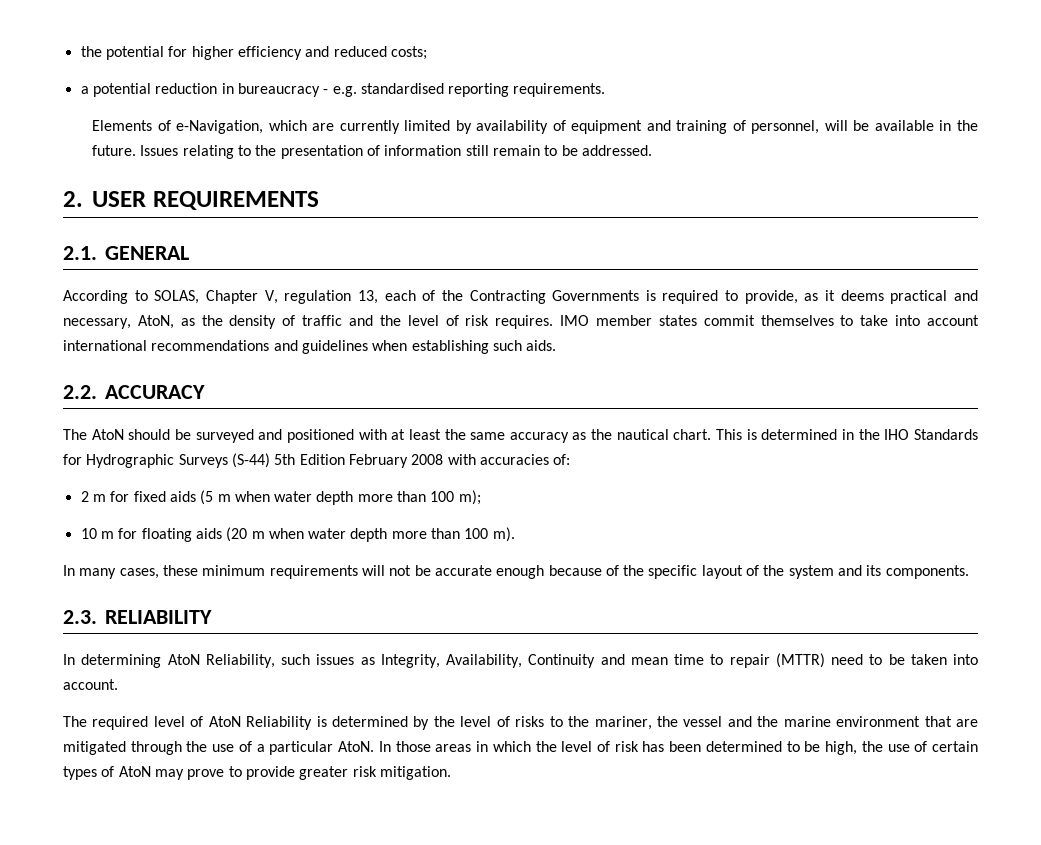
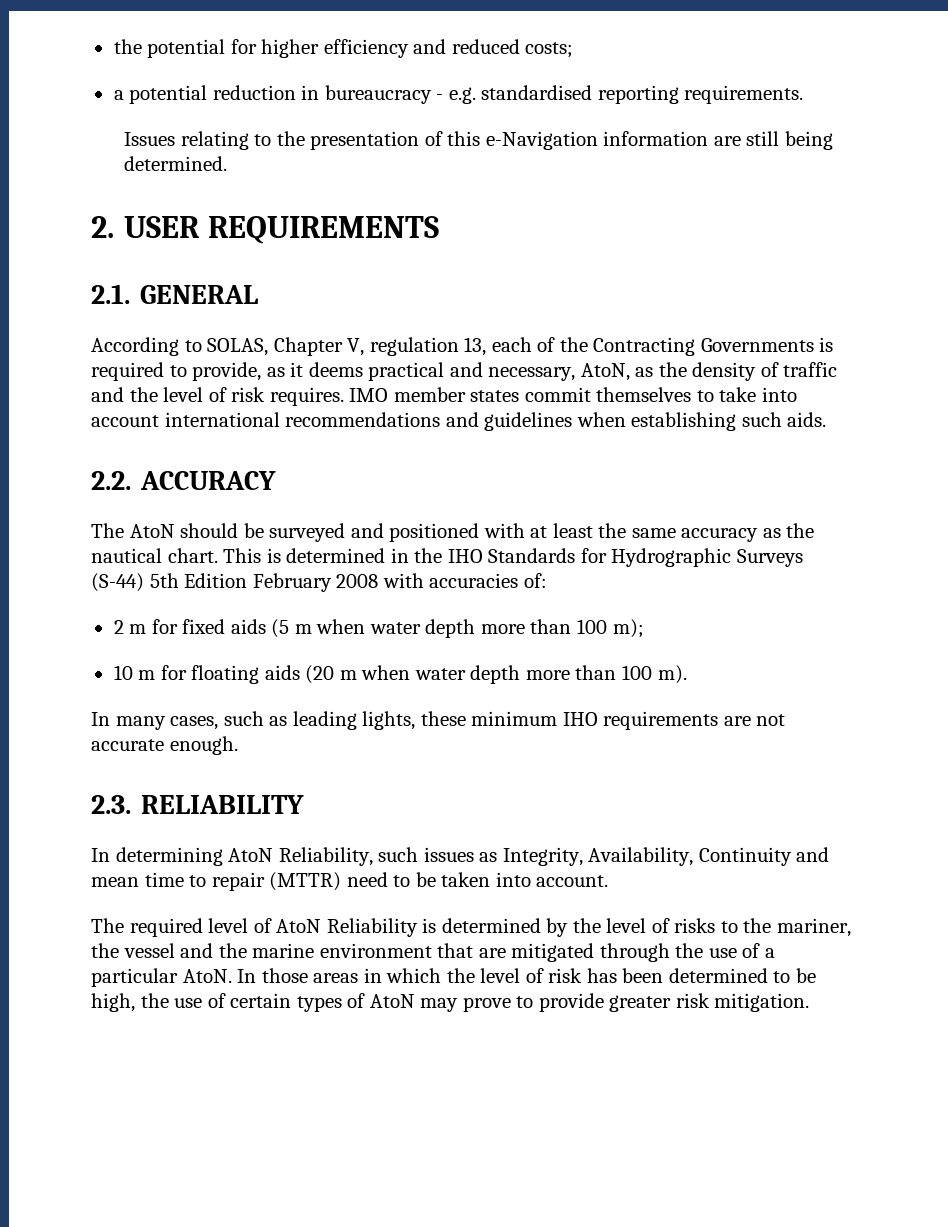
- Elements of e-Navigation, which are currently limited by availability of equipment and training of personnel, will be available in the future. Issues relating to the presentation of information still remain to be addressed.
+ Issues relating to the presentation of this e-Navigation information are still being determined.
- In many cases, these minimum requirements will not be accurate enough because of the specific layout of the system and its components.
+ In many cases, such as leading lights, these minimum IHO requirements are not accurate enough.

